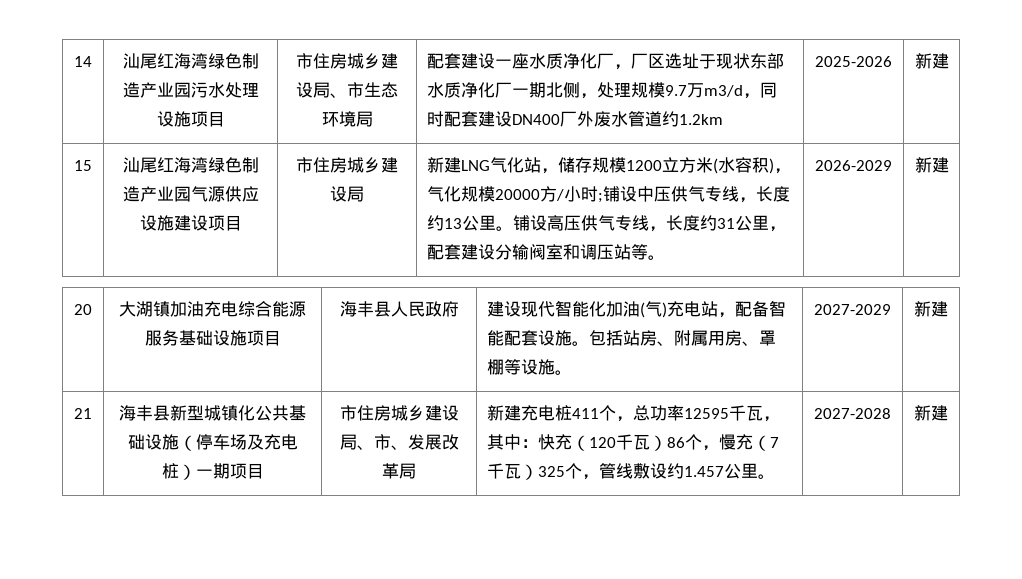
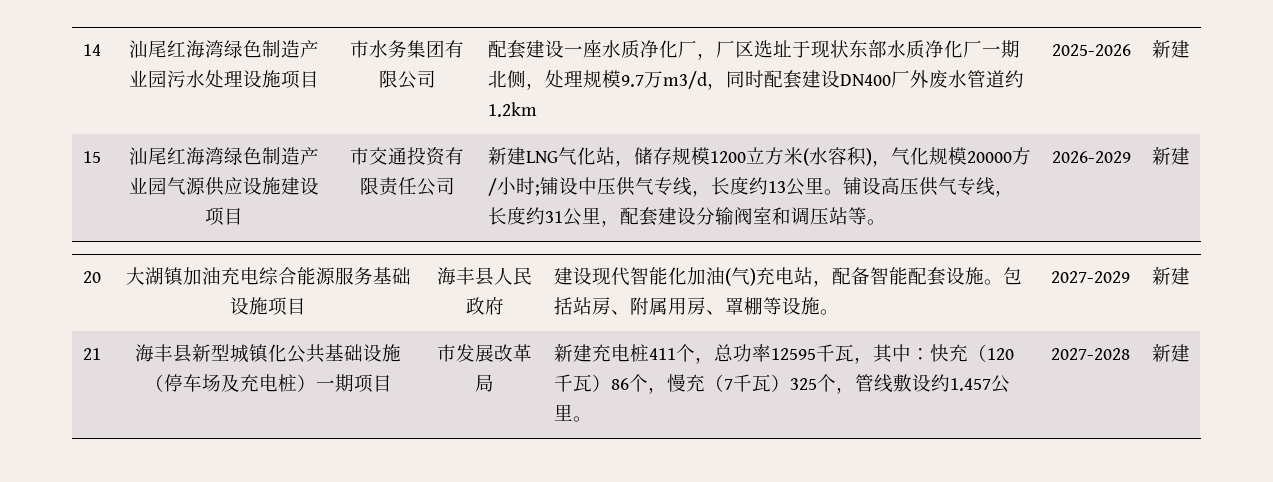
- 市住房城乡建设局、市生态环境局
+ 市水务集团有限公司
- 汕尾红海湾绿色制造产业园气源供应设施建设项目 | 市住房城乡建设局
+ 汕尾红海湾绿色制造产业园气源供应设施建设项目 | 市交通投资有限责任公司
- 市住房城乡建设局、市、发展改革局
+ 市发展改革局

